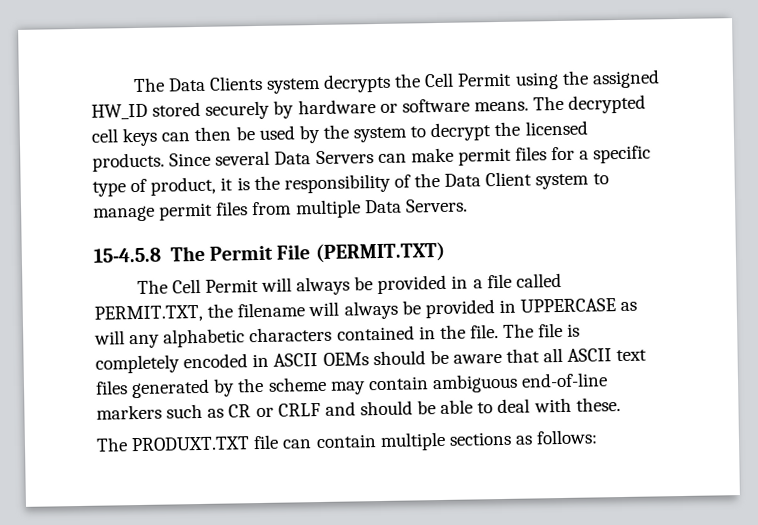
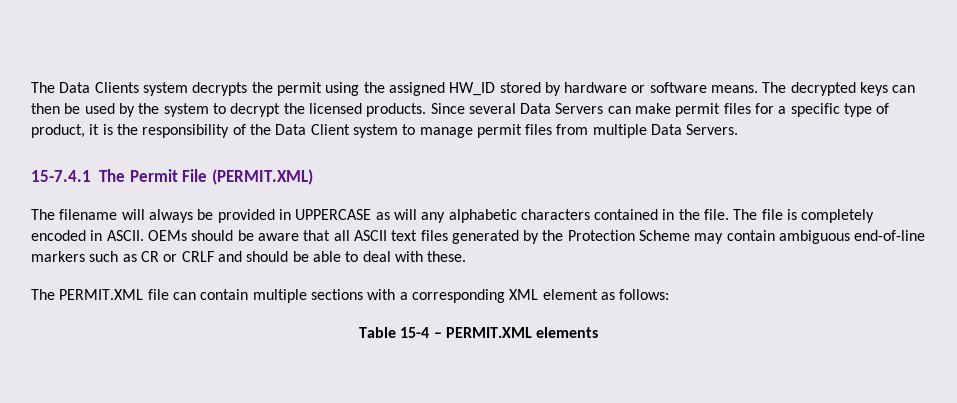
- The Data Clients system decrypts the Cell Permit using the assigned HW_ID stored securely by hardware or software means.
+ The Data Clients system decrypts the permit using the assigned HW_ID stored by hardware or software means.
- The decrypted cell keys can then be used by the system to decrypt the licensed products.
+ The decrypted keys can then be used by the system to decrypt the licensed products.
- 15-4.5.8 The Permit File (PERMIT.TXT)
- The Cell Permit will always be provided in a file called PERMIT.TXT, the filename will always be provided in UPPERCASE as will any alphabetic characters contained in the file.
+ 15-7.4.1 The Permit File (PERMIT.XML)
+ The filename will always be provided in UPPERCASE as will any alphabetic characters contained in the file.
- The file is completely encoded in ASCII OEMs should be aware that all ASCII text files generated by the scheme may contain ambiguous end-of-line markers such as CR or CRLF and should be able to deal with these.
+ The file is completely encoded in ASCII. OEMs should be aware that all ASCII text files generated by the Protection Scheme may contain ambiguous end-of-line markers such as CR or CRLF and should be able to deal with these.
- The PRODUXT.TXT file can contain multiple sections as follows:
+ The PERMIT.XML file can contain multiple sections with a corresponding XML element as follows:
+ Table 15-4 – PERMIT.XML elements

